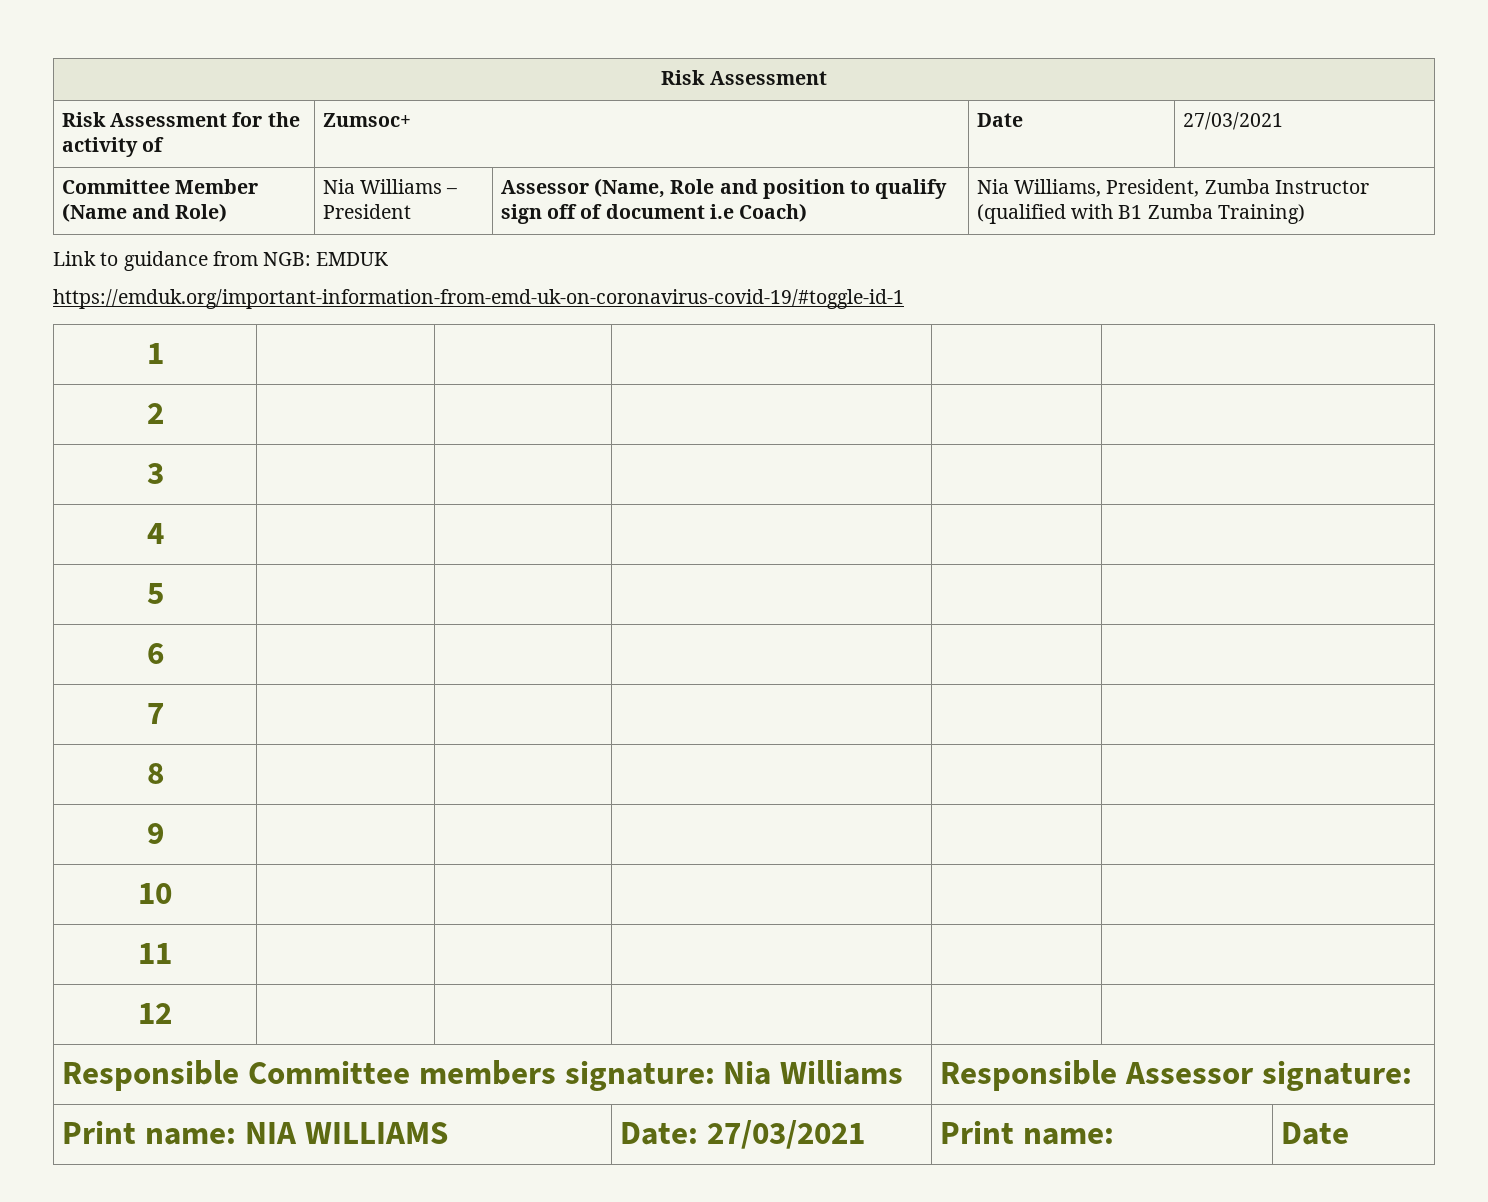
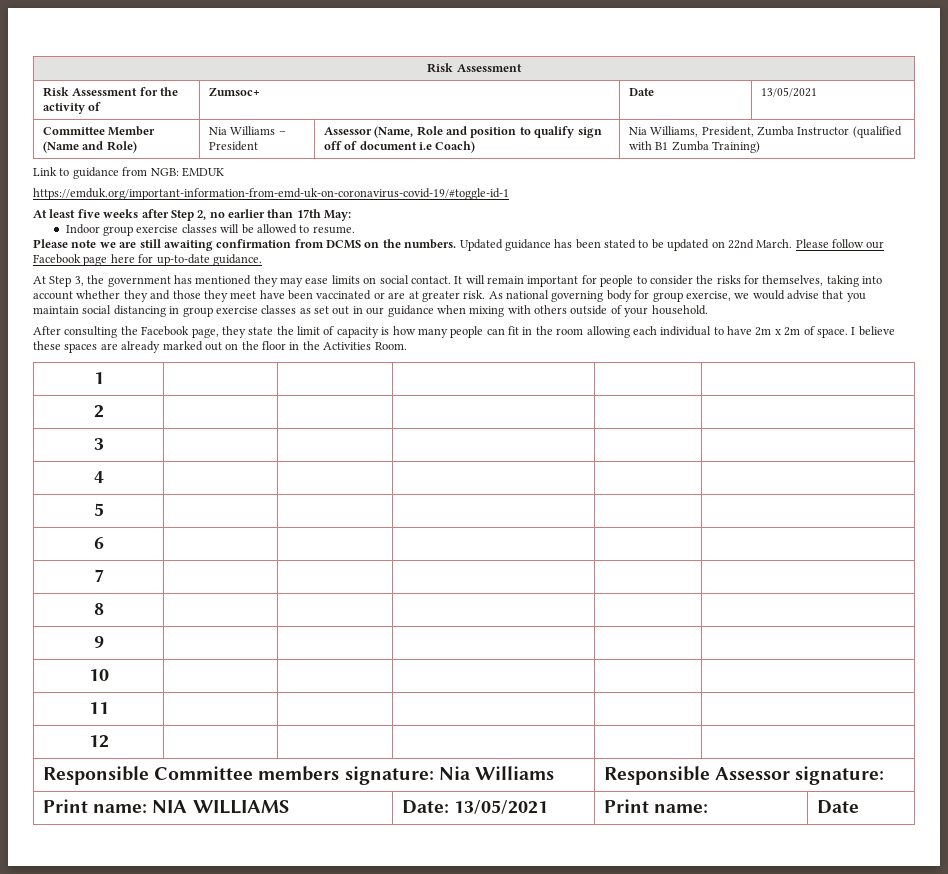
- Risk Assessment for the activity of | Zumsoc+ | Date | 27/03/2021
+ Risk Assessment for the activity of | Zumsoc+ | Date | 13/05/2021
+ At least five weeks after Step 2, no earlier than 17th May:
+ Indoor group exercise classes will be allowed to resume.
+ Please note we are still awaiting confirmation from DCMS on the numbers. Updated guidance has been stated to be updated on 22nd March. Please follow our Facebook page here for up-to-date guidance.
+ At Step 3, the government has mentioned they may ease limits on social contact. It will remain important for people to consider the risks for themselves, taking into account whether they and those they meet have been vaccinated or are at greater risk. As national governing body for group exercise, we would advise that you maintain social distancing in group exercise classes as set out in our guidance when mixing with others outside of your household.
+ After consulting the Facebook page, they state the limit of capacity is how many people can fit in the room allowing each individual to have 2m x 2m of space. I believe these spaces are already marked out on the floor in the Activities Room.
- Print name: NIA WILLIAMS | Date: 27/03/2021 | Print name: | Date
+ Print name: NIA WILLIAMS | Date: 13/05/2021 | Print name: | Date

